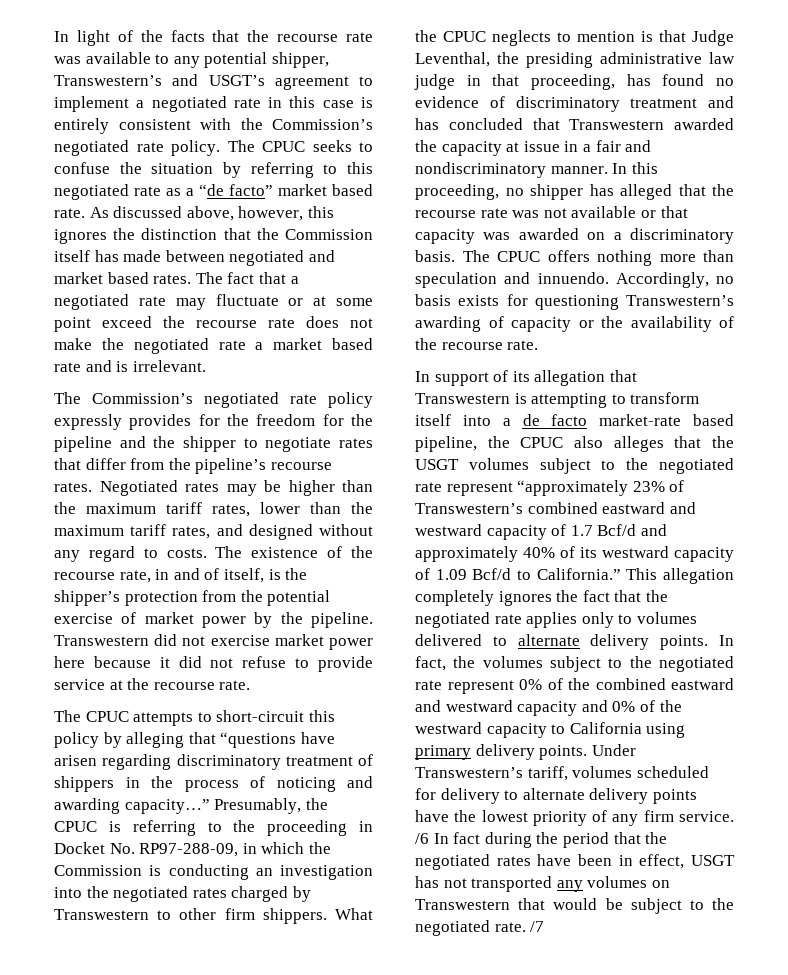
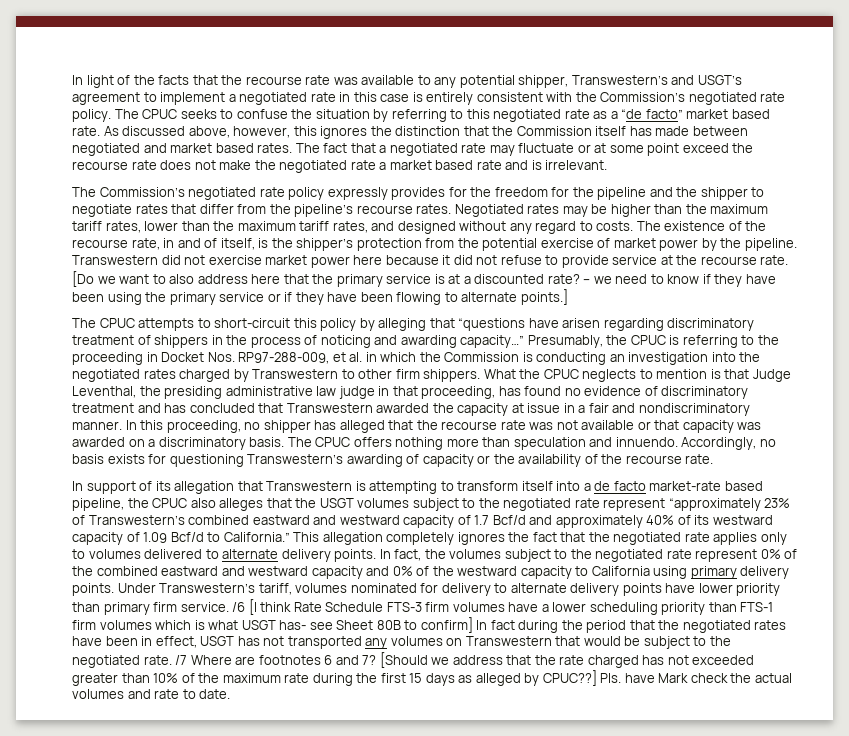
+ [Do we want to also address here that the primary service is at a discounted rate? – we need to know if they have been using the primary service or if they have been flowing to alternate points.]
- Presumably, the CPUC is referring to the proceeding in Docket No. RP97-288-09, in which the Commission is conducting an investigation into the negotiated rates charged by Transwestern to other firm shippers.
+ Presumably, the CPUC is referring to the proceeding in Docket Nos. RP97-288-009, et al. in which the Commission is conducting an investigation into the negotiated rates charged by Transwestern to other firm shippers.
- Under Transwestern’s tariff, volumes scheduled for delivery to alternate delivery points have the lowest priority of any firm service. /6 In fact during the period that the negotiated rates have been in effect, USGT has not transported any volumes on Transwestern that would be subject to the negotiated rate.
+ Under Transwestern’s tariff, volumes nominated for delivery to alternate delivery points have lower priority than primary firm service. /6 [I think Rate Schedule FTS-3 firm volumes have a lower scheduling priority than FTS-1 firm volumes which is what USGT has- see Sheet 80B to confirm] In fact during the period that the negotiated rates have been in effect, USGT has not transported any volumes on Transwestern that would be subject to the negotiated rate.
- /7
+ /7 Where are footnotes 6 and 7? [Should we address that the rate charged has not exceeded greater than 10% of the maximum rate during the first 15 days as alleged by CPUC??] Pls. have Mark check the actual volumes and rate to date.

